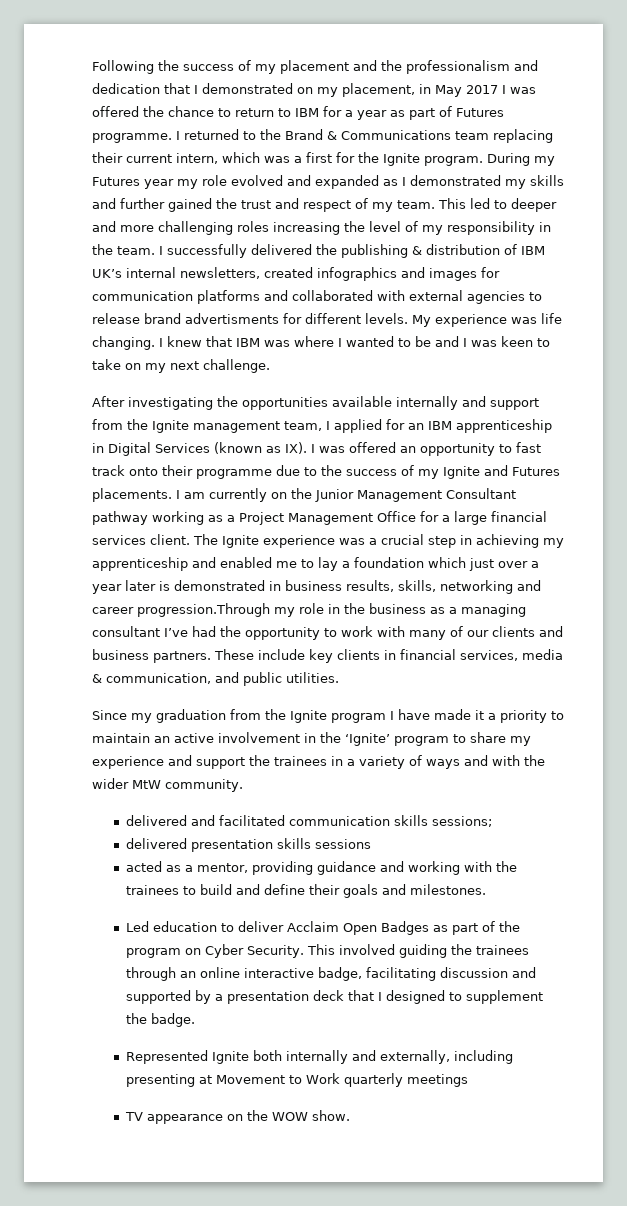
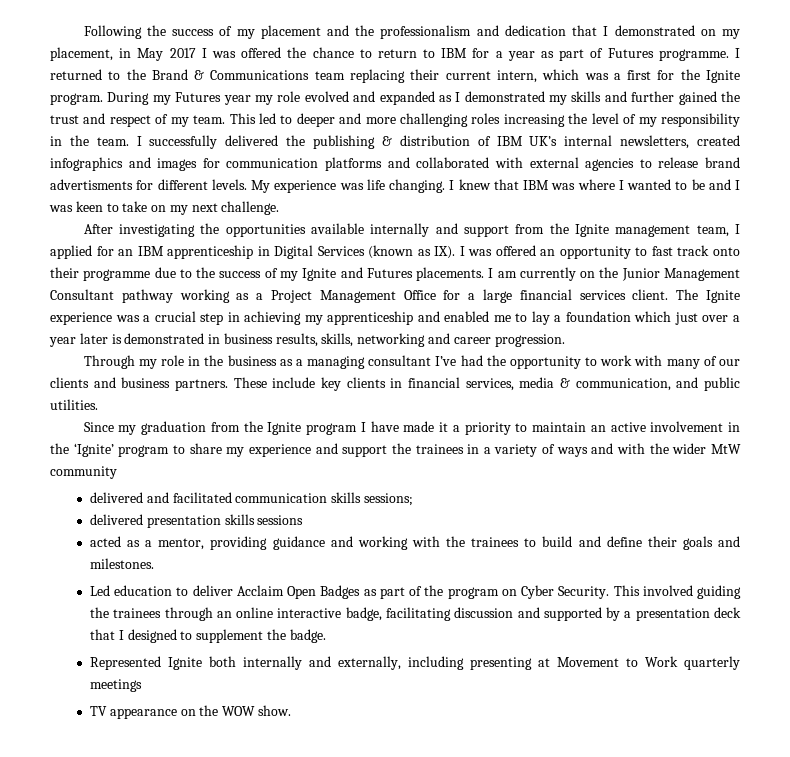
- The Ignite experience was a crucial step in achieving my apprenticeship and enabled me to lay a foundation which just over a year later is demonstrated in business results, skills, networking and career progression.Through my role in the business as a managing consultant I’ve had the opportunity to work with many of our clients and business partners.
+ The Ignite experience was a crucial step in achieving my apprenticeship and enabled me to lay a foundation which just over a year later is demonstrated in business results, skills, networking and career progression.
+ Through my role in the business as a managing consultant I’ve had the opportunity to work with many of our clients and business partners.
- Since my graduation from the Ignite program I have made it a priority to maintain an active involvement in the ‘Ignite’ program to share my experience and support the trainees in a variety of ways and with the wider MtW community.
+ Since my graduation from the Ignite program I have made it a priority to maintain an active involvement in the ‘Ignite’ program to share my experience and support the trainees in a variety of ways and with the wider MtW community

